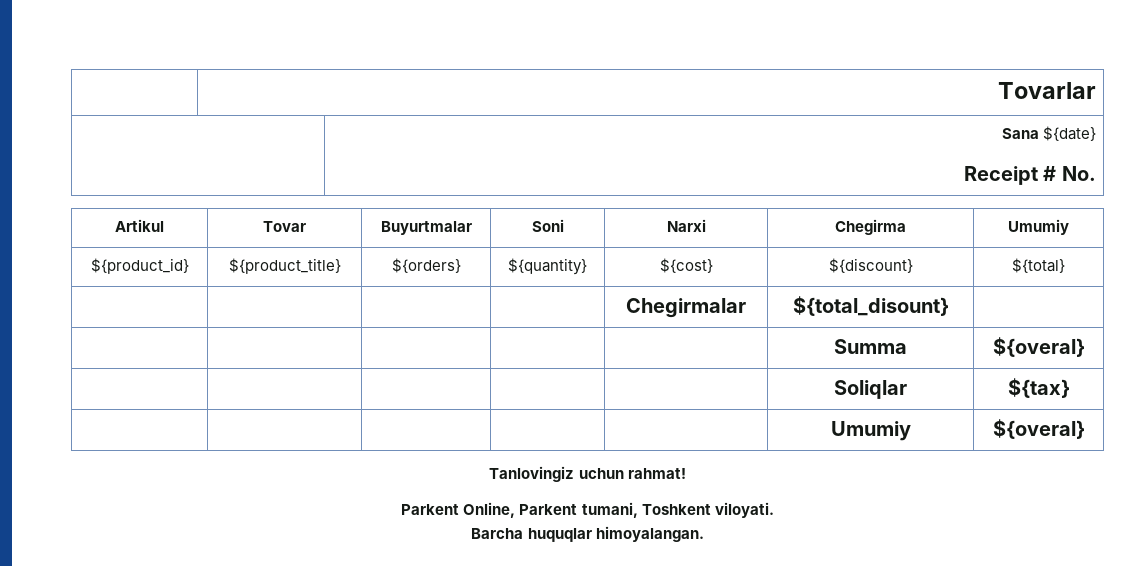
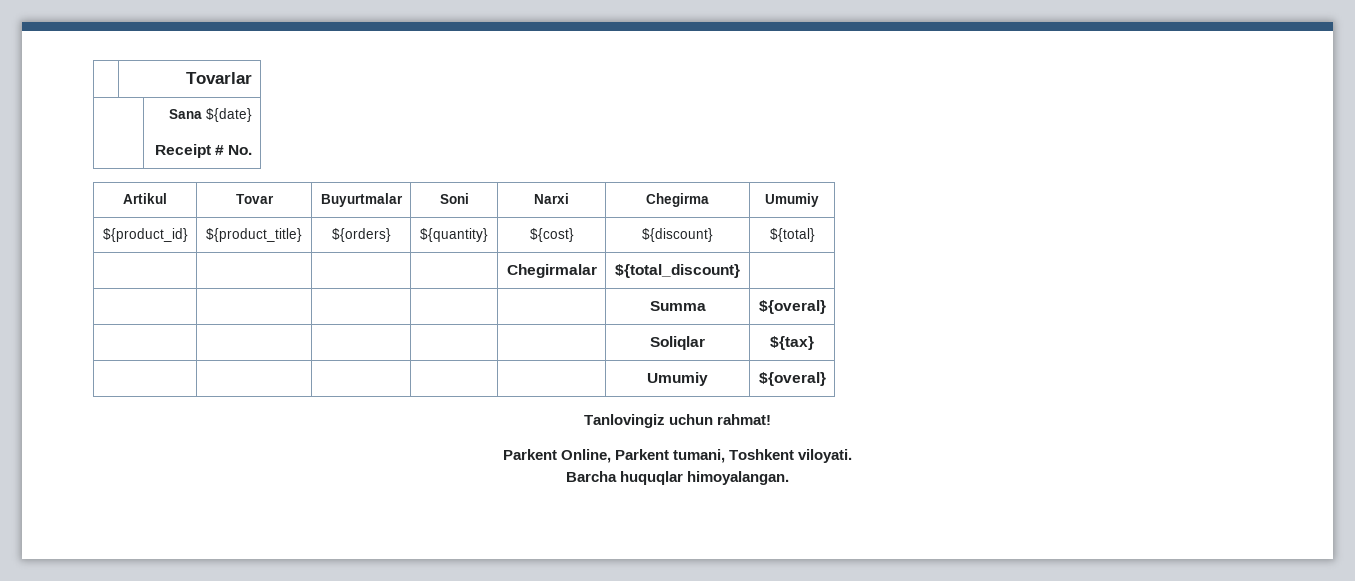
- | | | | Chegirmalar | ${total_disount} |
+ | | | | Chegirmalar | ${total_discount} |

